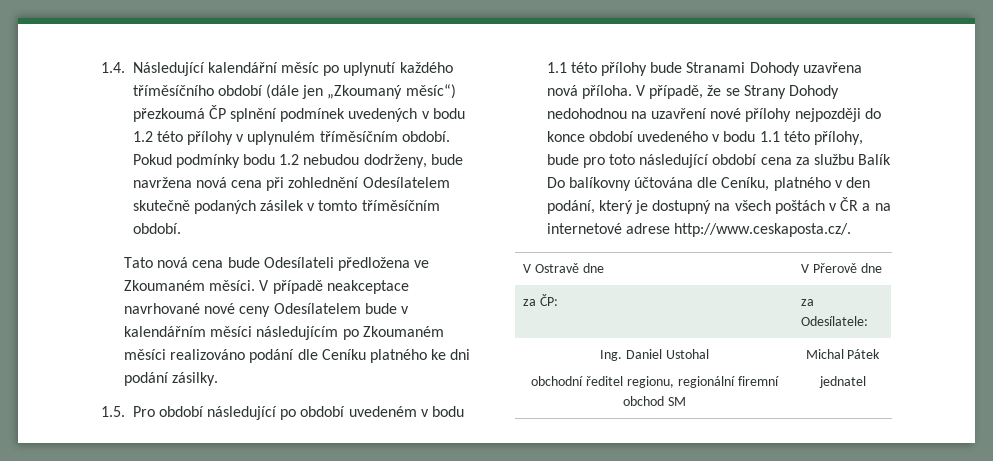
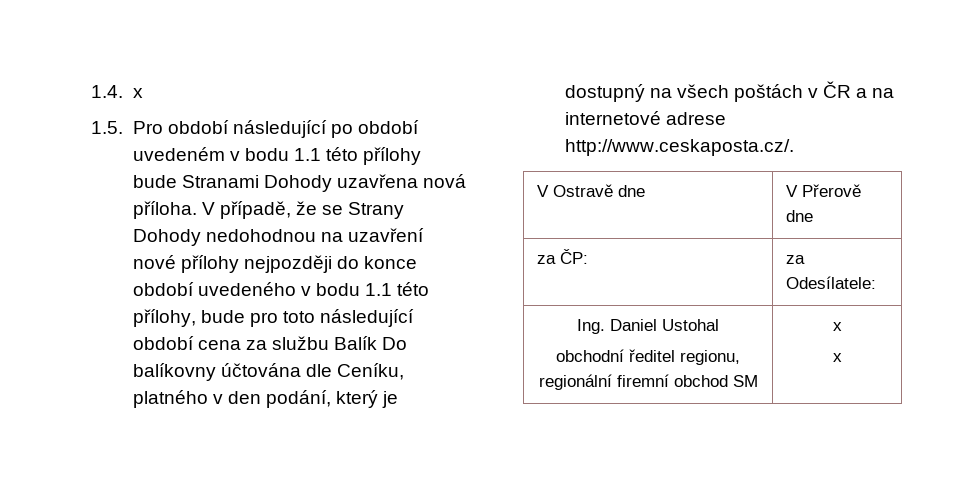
- 1.4. Následující kalendářní měsíc po uplynutí každého tříměsíčního období (dále jen „Zkoumaný měsíc“) přezkoumá ČP splnění podmínek uvedených v bodu 1.2 této přílohy v uplynulém tříměsíčním období. Pokud podmínky bodu 1.2 nebudou dodrženy, bude navržena nová cena při zohlednění Odesílatelem skutečně podaných zásilek v tomto tříměsíčním období.
- Tato nová cena bude Odesílateli předložena ve Zkoumaném měsíci. V případě neakceptace navrhované nové ceny Odesílatelem bude v kalendářním měsíci následujícím po Zkoumaném měsíci realizováno podání dle Ceníku platného ke dni podání zásilky.
+ 1.4. x
  Ing. Daniel Ustohal
- obchodní ředitel regionu, regionální firemní obchod SM | Michal Pátek
- jednatel
+ obchodní ředitel regionu, regionální firemní obchod SM | x
+ x

